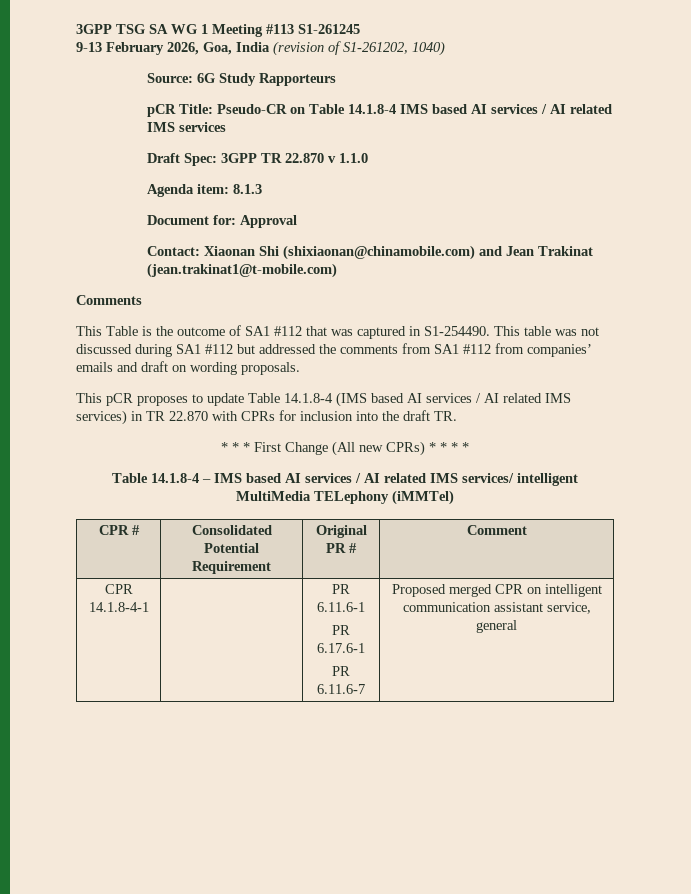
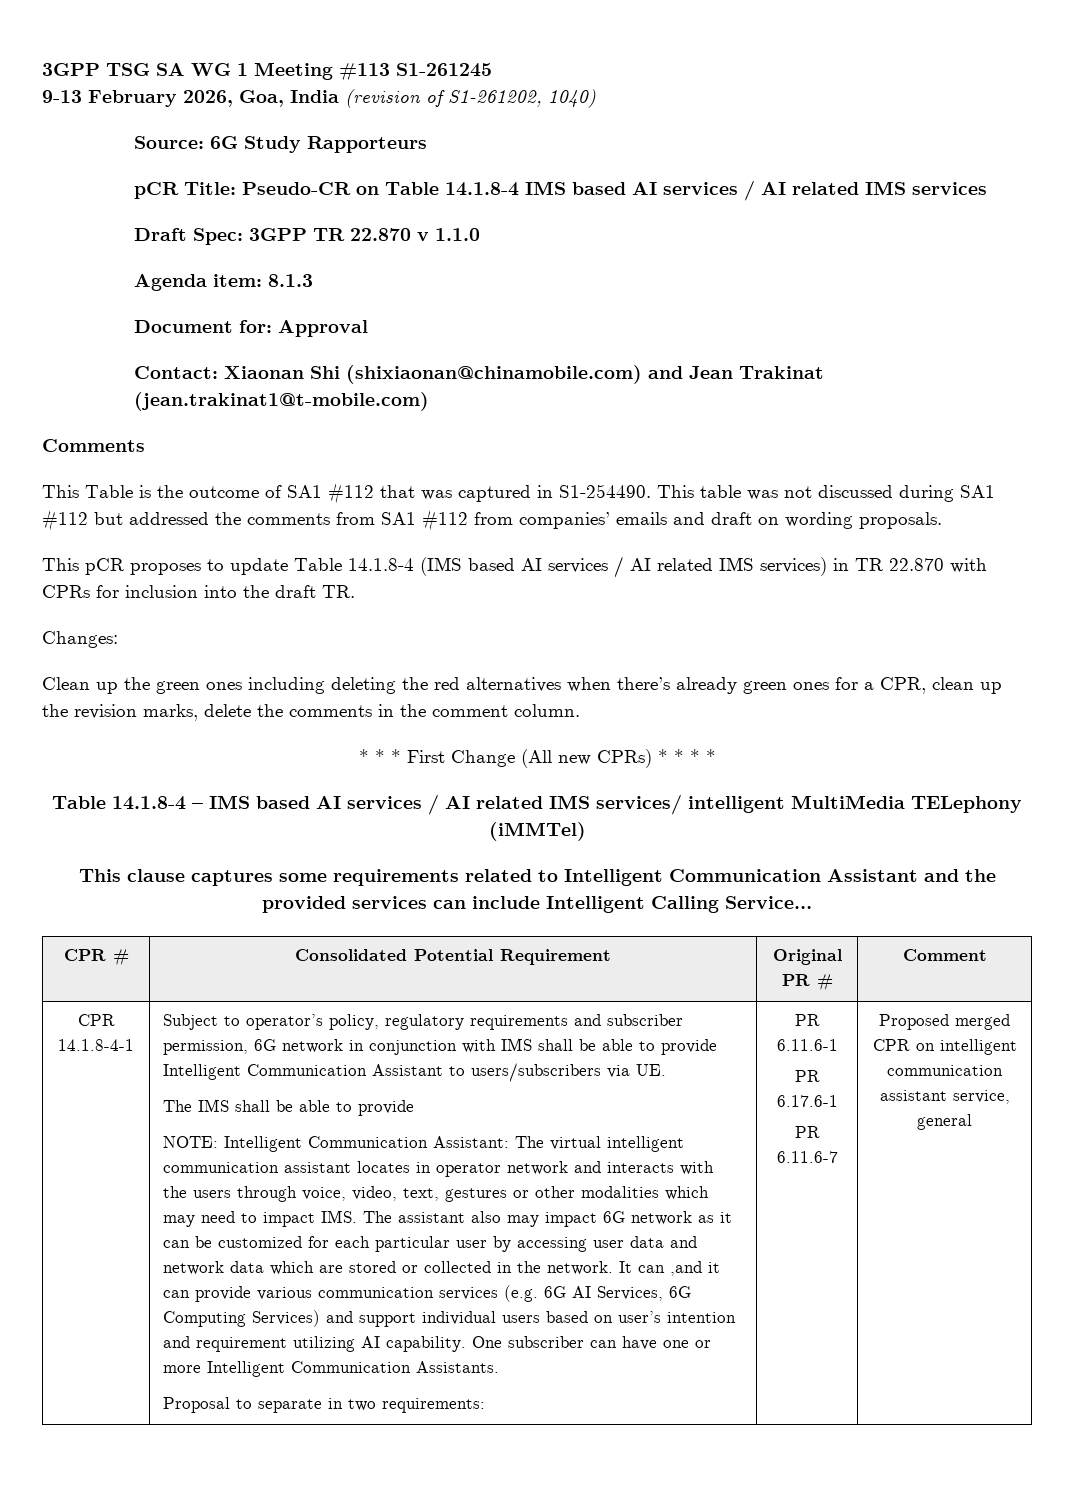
+ Changes:
+ Clean up the green ones including deleting the red alternatives when there’s already green ones for a CPR, clean up the revision marks, delete the comments in the comment column.
+ This clause captures some requirements related to Intelligent Communication Assistant and the provided services can include Intelligent Calling Service…
+ Subject to operator’s policy, regulatory requirements and subscriber permission, 6G network in conjunction with IMS shall be able to provide Intelligent Communication Assistant to users/subscribers via UE.
+ The IMS shall be able to provide
+ NOTE: Intelligent Communication Assistant: The virtual intelligent communication assistant locates in operator network and interacts with the users through voice, video, text, gestures or other modalities which may need to impact IMS. The assistant also may impact 6G network as it can be customized for each particular user by accessing user data and network data which are stored or collected in the network. It can ,and it can provide various communication services (e.g. 6G AI Services, 6G Computing Services) and support individual users based on user’s intention and requirement utilizing AI capability. One subscriber can have one or more Intelligent Communication Assistants.
+ Proposal to separate in two requirements:

